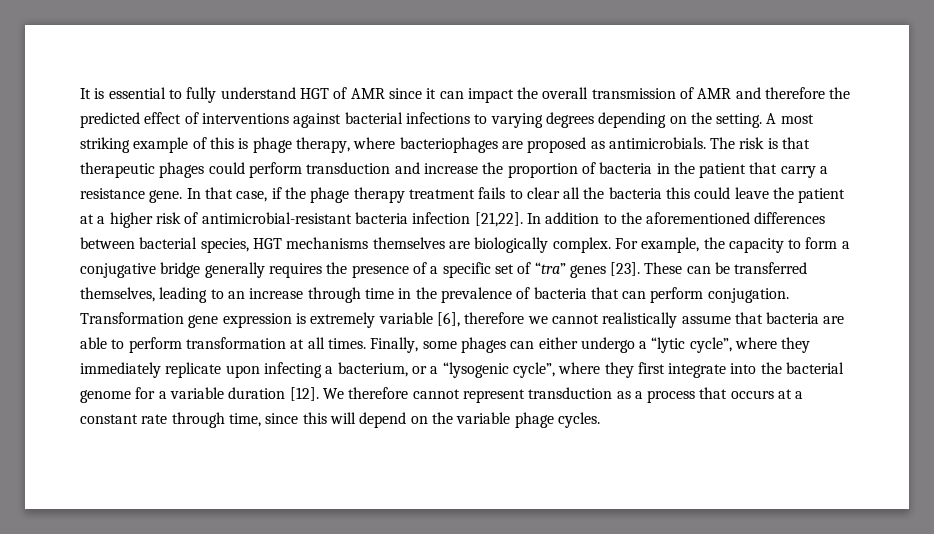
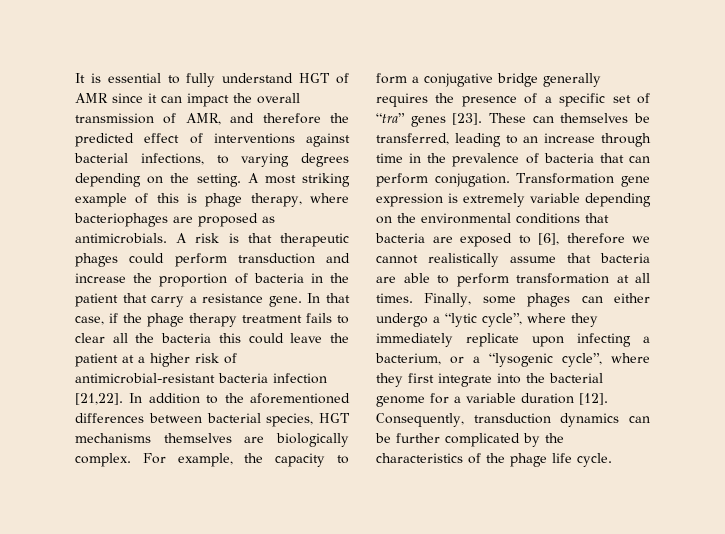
- It is essential to fully understand HGT of AMR since it can impact the overall transmission of AMR and therefore the predicted effect of interventions against bacterial infections to varying degrees depending on the setting.
+ It is essential to fully understand HGT of AMR since it can impact the overall transmission of AMR, and therefore the predicted effect of interventions against bacterial infections, to varying degrees depending on the setting.
- The risk is that therapeutic phages could perform transduction and increase the proportion of bacteria in the patient that carry a resistance gene.
+ A risk is that therapeutic phages could perform transduction and increase the proportion of bacteria in the patient that carry a resistance gene.
- These can be transferred themselves, leading to an increase through time in the prevalence of bacteria that can perform conjugation.
+ These can themselves be transferred, leading to an increase through time in the prevalence of bacteria that can perform conjugation.
- Transformation gene expression is extremely variable [6], therefore we cannot realistically assume that bacteria are able to perform transformation at all times.
+ Transformation gene expression is extremely variable depending on the environmental conditions that bacteria are exposed to [6], therefore we cannot realistically assume that bacteria are able to perform transformation at all times.
- We therefore cannot represent transduction as a process that occurs at a constant rate through time, since this will depend on the variable phage cycles.
+ Consequently, transduction dynamics can be further complicated by the characteristics of the phage life cycle.

